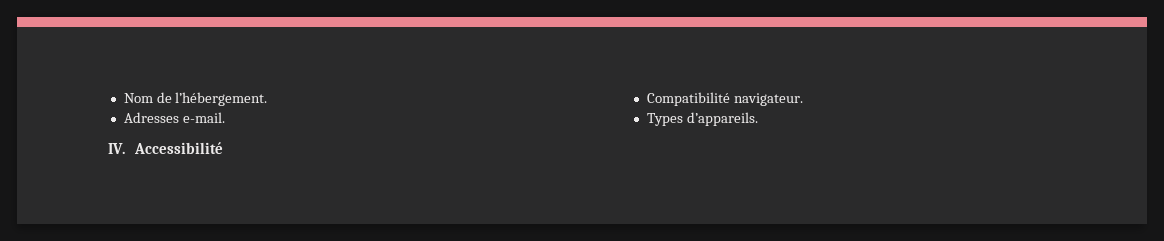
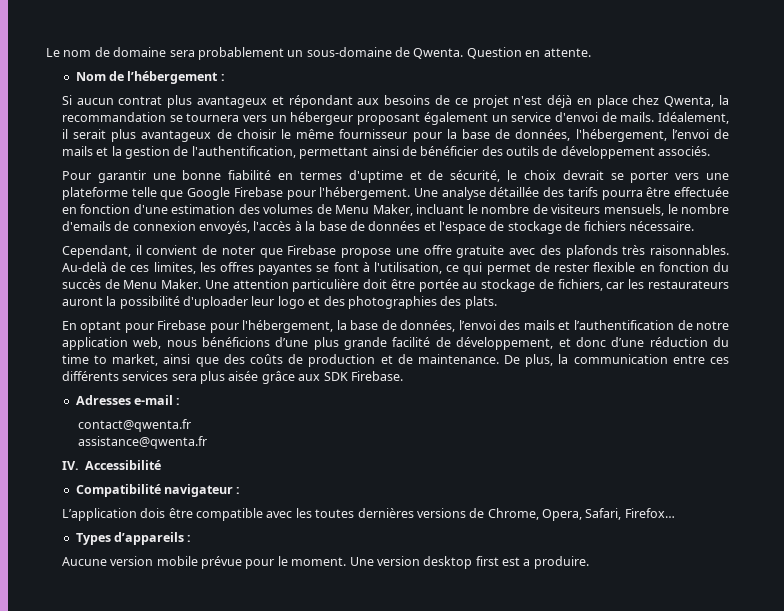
- Nom de l’hébergement.
- Adresses e-mail.
+ Le nom de domaine sera probablement un sous-domaine de Qwenta. Question en attente.
+ Nom de l’hébergement :
+ Si aucun contrat plus avantageux et répondant aux besoins de ce projet n'est déjà en place chez Qwenta, la recommandation se tournera vers un hébergeur proposant également un service d'envoi de mails. Idéalement, il serait plus avantageux de choisir le même fournisseur pour la base de données, l'hébergement, l’envoi de mails et la gestion de l'authentification, permettant ainsi de bénéficier des outils de développement associés.
+ Pour garantir une bonne fiabilité en termes d'uptime et de sécurité, le choix devrait se porter vers une plateforme telle que Google Firebase pour l'hébergement. Une analyse détaillée des tarifs pourra être effectuée en fonction d'une estimation des volumes de Menu Maker, incluant le nombre de visiteurs mensuels, le nombre d'emails de connexion envoyés, l'accès à la base de données et l'espace de stockage de fichiers nécessaire.
+ Cependant, il convient de noter que Firebase propose une offre gratuite avec des plafonds très raisonnables. Au-delà de ces limites, les offres payantes se font à l'utilisation, ce qui permet de rester flexible en fonction du succès de Menu Maker. Une attention particulière doit être portée au stockage de fichiers, car les restaurateurs auront la possibilité d'uploader leur logo et des photographies des plats.
+ En optant pour Firebase pour l'hébergement, la base de données, l’envoi des mails et l’authentification de notre application web, nous bénéficions d’une plus grande facilité de développement, et donc d’une réduction du time to market, ainsi que des coûts de production et de maintenance. De plus, la communication entre ces différents services sera plus aisée grâce aux SDK Firebase.
+ Adresses e-mail :
+ contact@qwenta.fr
+ assistance@qwenta.fr
  IV. Accessibilité
- Compatibilité navigateur.
- Types d’appareils.
+ Compatibilité navigateur :
+ L’application dois être compatible avec les toutes dernières versions de Chrome, Opera, Safari, Firefox…
+ Types d’appareils :
+ Aucune version mobile prévue pour le moment. Une version desktop first est a produire.

